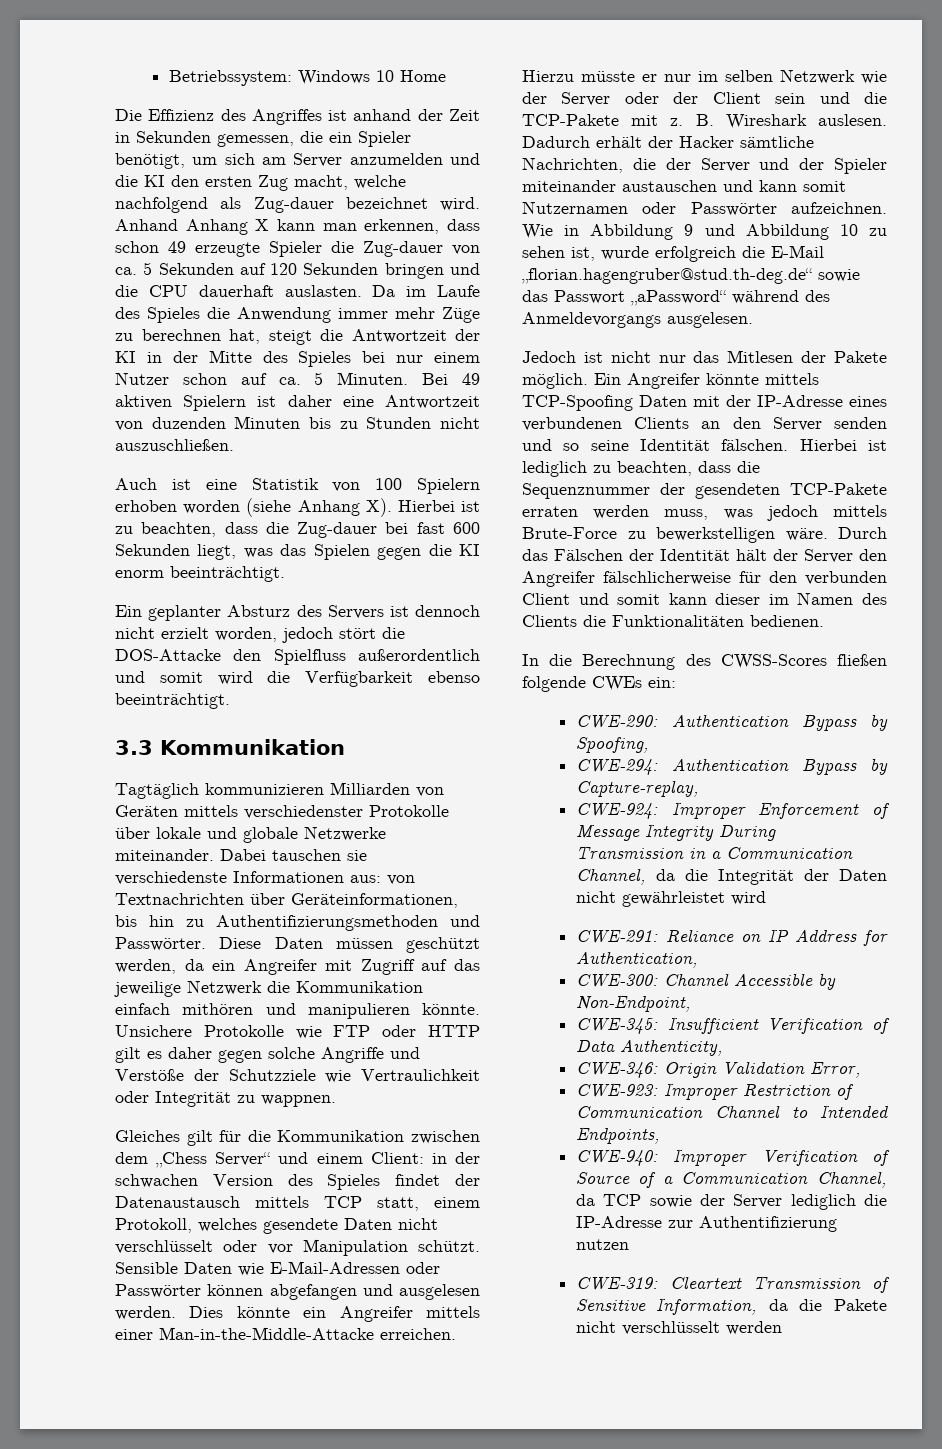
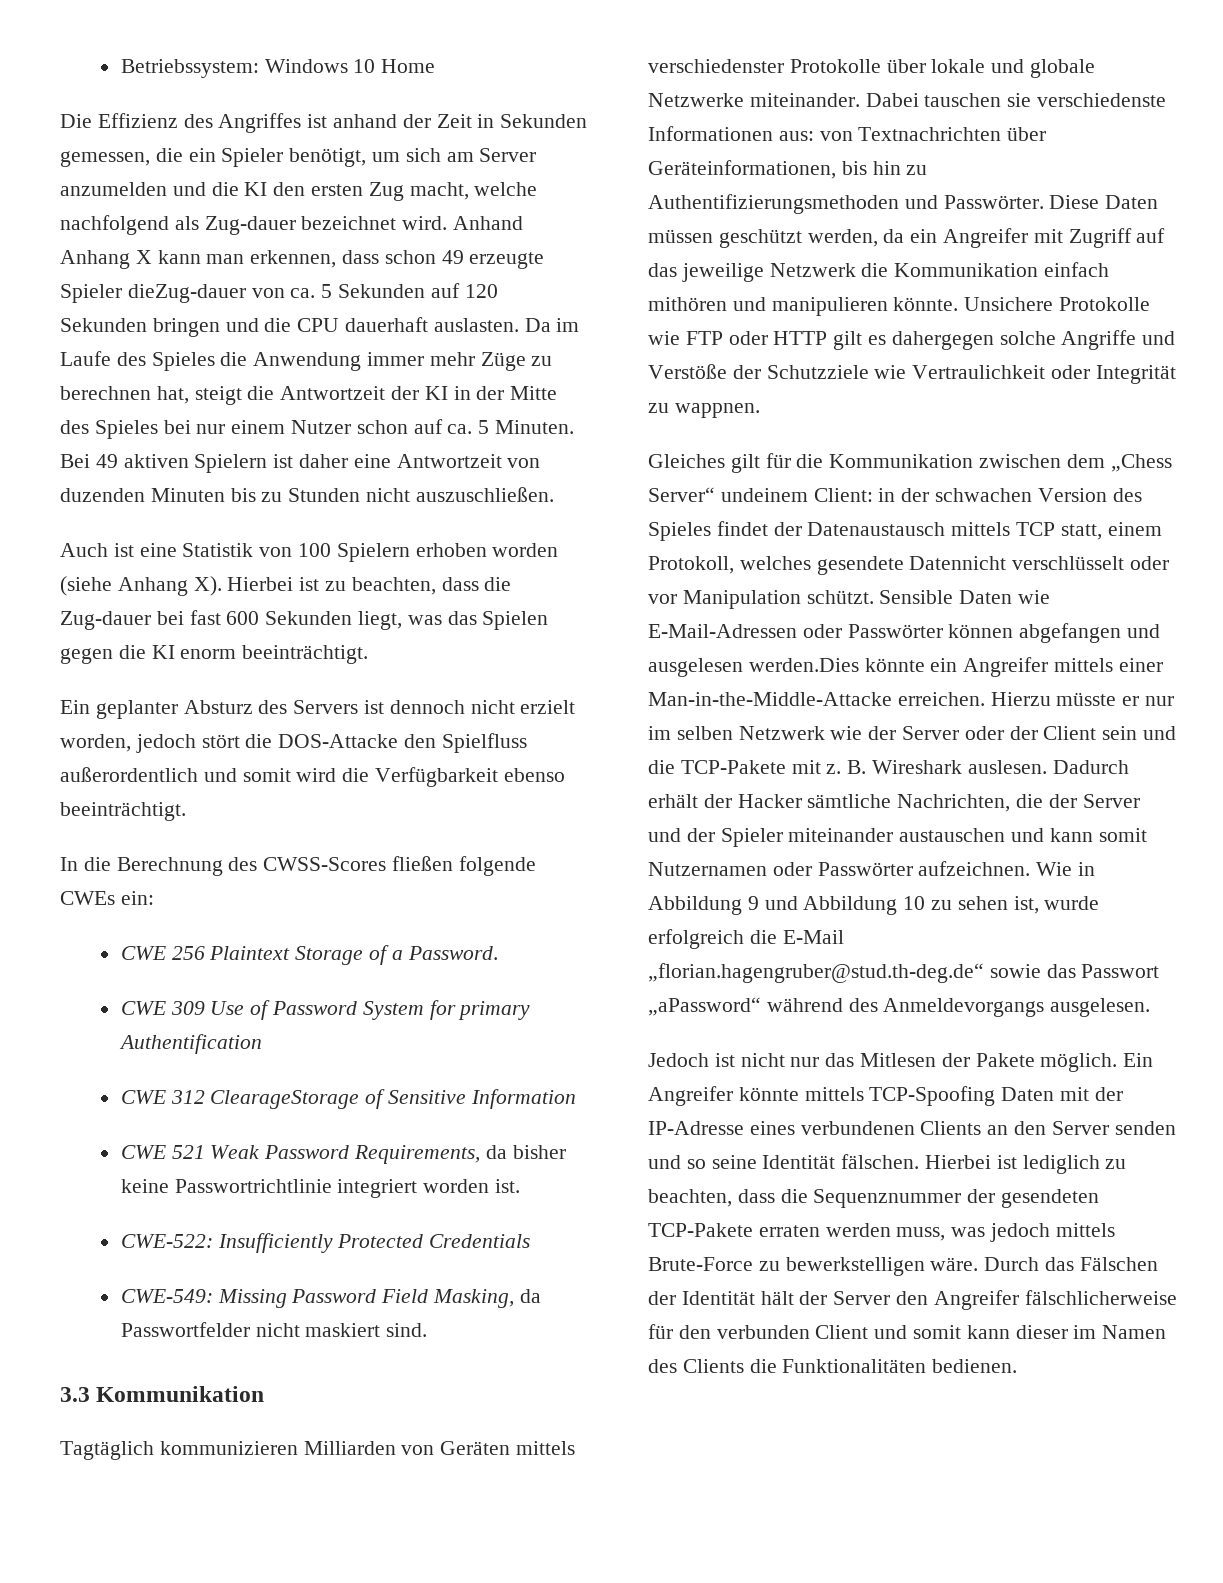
- Anhand Anhang X kann man erkennen, dass schon 49 erzeugte Spieler die Zug-dauer von ca. 5 Sekunden auf 120 Sekunden bringen und die CPU dauerhaft auslasten.
+ Anhand Anhang X kann man erkennen, dass schon 49 erzeugte Spieler dieZug-dauer von ca. 5 Sekunden auf 120 Sekunden bringen und die CPU dauerhaft auslasten.
+ In die Berechnung des CWSS-Scores fließen folgende CWEs ein:
+ CWE 256 Plaintext Storage of a Password.
+ CWE 309 Use of Password System for primary Authentification
+ CWE 312 ClearageStorage of Sensitive Information
+ CWE 521 Weak Password Requirements, da bisher keine Passwortrichtlinie integriert worden ist.
+ CWE-522: Insufficiently Protected Credentials
+ CWE-549: Missing Password Field Masking, da Passwortfelder nicht maskiert sind.
- Unsichere Protokolle wie FTP oder HTTP gilt es daher gegen solche Angriffe und Verstöße der Schutzziele wie Vertraulichkeit oder Integrität zu wappnen.
+ Unsichere Protokolle wie FTP oder HTTP gilt es dahergegen solche Angriffe und Verstöße der Schutzziele wie Vertraulichkeit oder Integrität zu wappnen.
- Gleiches gilt für die Kommunikation zwischen dem „Chess Server“ und einem Client: in der schwachen Version des Spieles findet der Datenaustausch mittels TCP statt, einem Protokoll, welches gesendete Daten nicht verschlüsselt oder vor Manipulation schützt.
+ Gleiches gilt für die Kommunikation zwischen dem „Chess Server“ undeinem Client: in der schwachen Version des Spieles findet der Datenaustausch mittels TCP statt, einem Protokoll, welches gesendete Datennicht verschlüsselt oder vor Manipulation schützt.
- Sensible Daten wie E-Mail-Adressen oder Passwörter können abgefangen und ausgelesen werden. Dies könnte ein Angreifer mittels einer Man-in-the-Middle-Attacke erreichen.
+ Sensible Daten wie E-Mail-Adressen oder Passwörter können abgefangen und ausgelesen werden.Dies könnte ein Angreifer mittels einer Man-in-the-Middle-Attacke erreichen.
- In die Berechnung des CWSS-Scores fließen folgende CWEs ein:
- CWE-290: Authentication Bypass by Spoofing,
- CWE-294: Authentication Bypass by Capture-replay,
- CWE-924: Improper Enforcement of Message Integrity During Transmission in a Communication Channel, da die Integrität der Daten nicht gewährleistet wird
- CWE-291: Reliance on IP Address for Authentication,
- CWE-300: Channel Accessible by Non-Endpoint,
- CWE-345: Insufficient Verification of Data Authenticity,
- CWE-346: Origin Validation Error,
- CWE-923: Improper Restriction of Communication Channel to Intended Endpoints,
- CWE-940: Improper Verification of Source of a Communication Channel, da TCP sowie der Server lediglich die IP-Adresse zur Authentifizierung nutzen
- CWE-319: Cleartext Transmission of Sensitive Information, da die Pakete nicht verschlüsselt werden

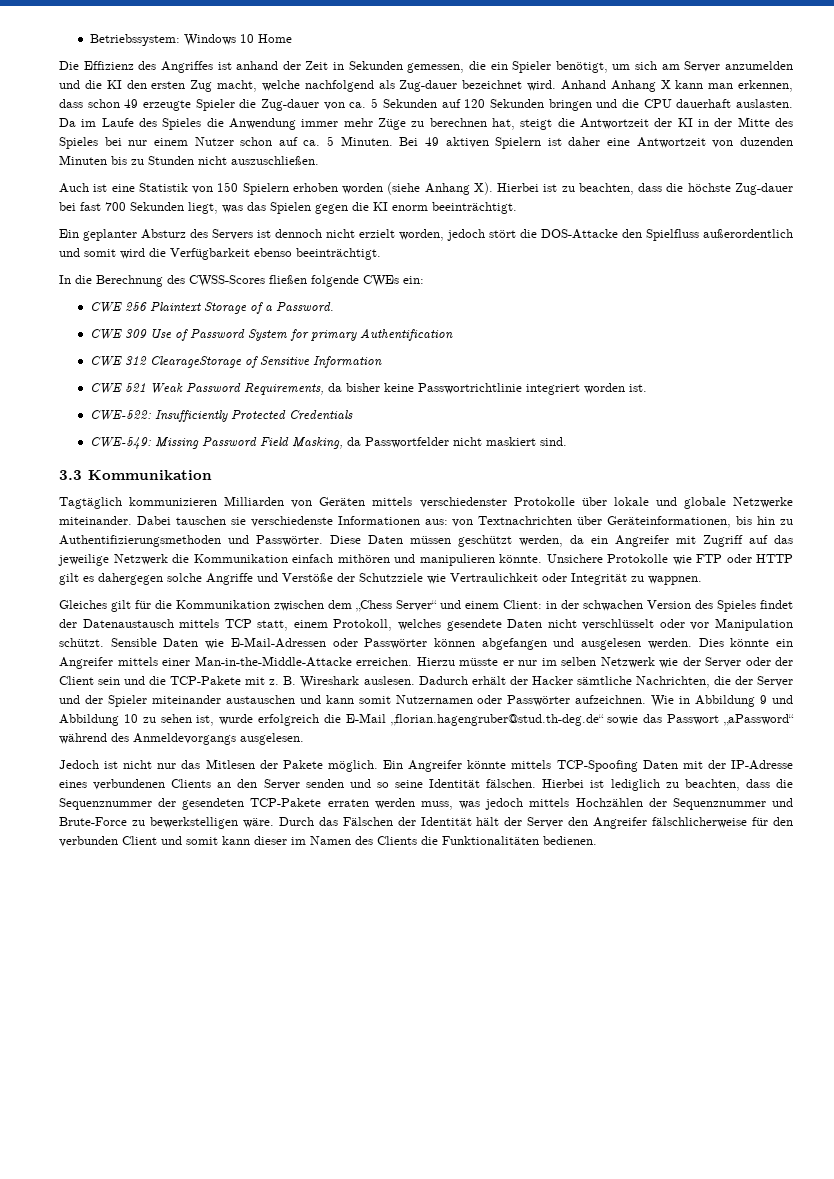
- Anhand Anhang X kann man erkennen, dass schon 49 erzeugte Spieler dieZug-dauer von ca. 5 Sekunden auf 120 Sekunden bringen und die CPU dauerhaft auslasten.
+ Anhand Anhang X kann man erkennen, dass schon 49 erzeugte Spieler die Zug-dauer von ca. 5 Sekunden auf 120 Sekunden bringen und die CPU dauerhaft auslasten.
- Auch ist eine Statistik von 100 Spielern erhoben worden (siehe Anhang X). Hierbei ist zu beachten, dass die Zug-dauer bei fast 600 Sekunden liegt, was das Spielen gegen die KI enorm beeinträchtigt.
+ Auch ist eine Statistik von 150 Spielern erhoben worden (siehe Anhang X). Hierbei ist zu beachten, dass die höchste Zug-dauer bei fast 700 Sekunden liegt, was das Spielen gegen die KI enorm beeinträchtigt.
- Gleiches gilt für die Kommunikation zwischen dem „Chess Server“ undeinem Client: in der schwachen Version des Spieles findet der Datenaustausch mittels TCP statt, einem Protokoll, welches gesendete Datennicht verschlüsselt oder vor Manipulation schützt.
+ Gleiches gilt für die Kommunikation zwischen dem „Chess Server“ und einem Client: in der schwachen Version des Spieles findet der Datenaustausch mittels TCP statt, einem Protokoll, welches gesendete Daten nicht verschlüsselt oder vor Manipulation schützt.
- Sensible Daten wie E-Mail-Adressen oder Passwörter können abgefangen und ausgelesen werden.Dies könnte ein Angreifer mittels einer Man-in-the-Middle-Attacke erreichen.
+ Sensible Daten wie E-Mail-Adressen oder Passwörter können abgefangen und ausgelesen werden. Dies könnte ein Angreifer mittels einer Man-in-the-Middle-Attacke erreichen.
- Hierbei ist lediglich zu beachten, dass die Sequenznummer der gesendeten TCP-Pakete erraten werden muss, was jedoch mittels Brute-Force zu bewerkstelligen wäre.
+ Hierbei ist lediglich zu beachten, dass die Sequenznummer der gesendeten TCP-Pakete erraten werden muss, was jedoch mittels Hochzählen der Sequenznummer und Brute-Force zu bewerkstelligen wäre.

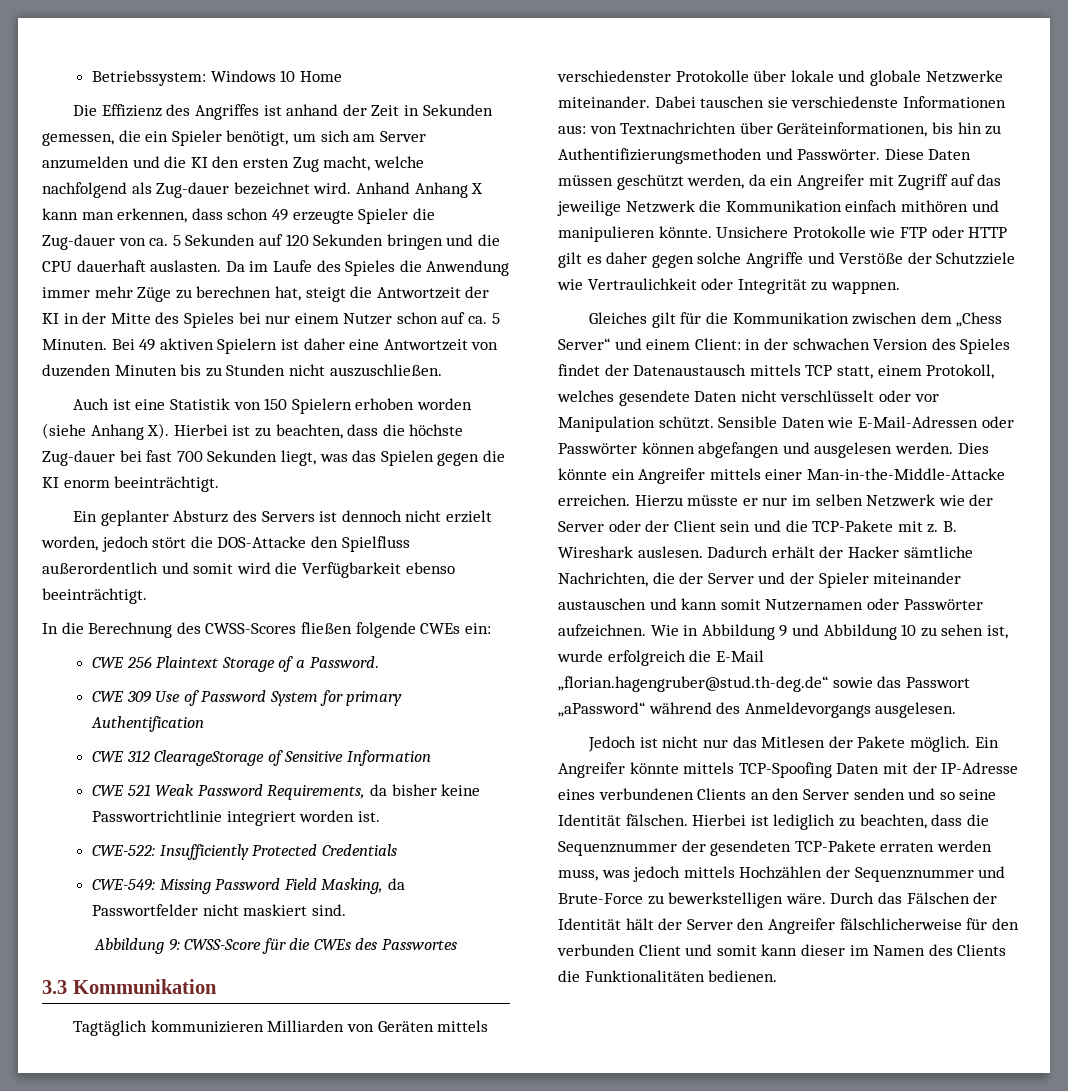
+ Abbildung 9: CWSS-Score für die CWEs des Passwortes
- Unsichere Protokolle wie FTP oder HTTP gilt es dahergegen solche Angriffe und Verstöße der Schutzziele wie Vertraulichkeit oder Integrität zu wappnen.
+ Unsichere Protokolle wie FTP oder HTTP gilt es daher gegen solche Angriffe und Verstöße der Schutzziele wie Vertraulichkeit oder Integrität zu wappnen.

